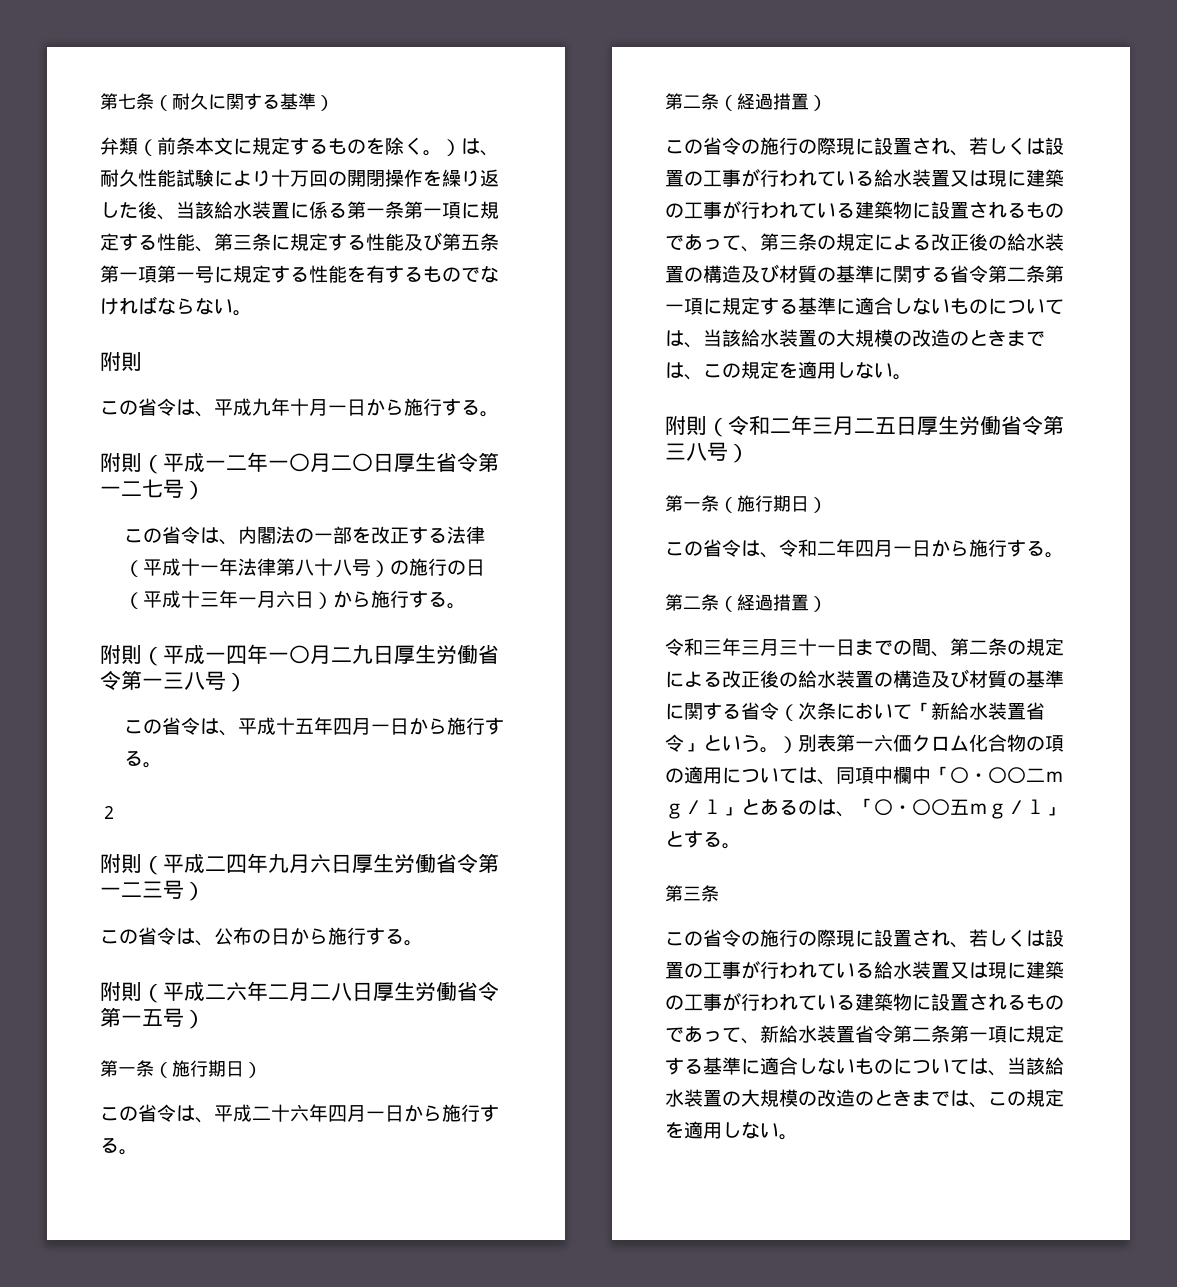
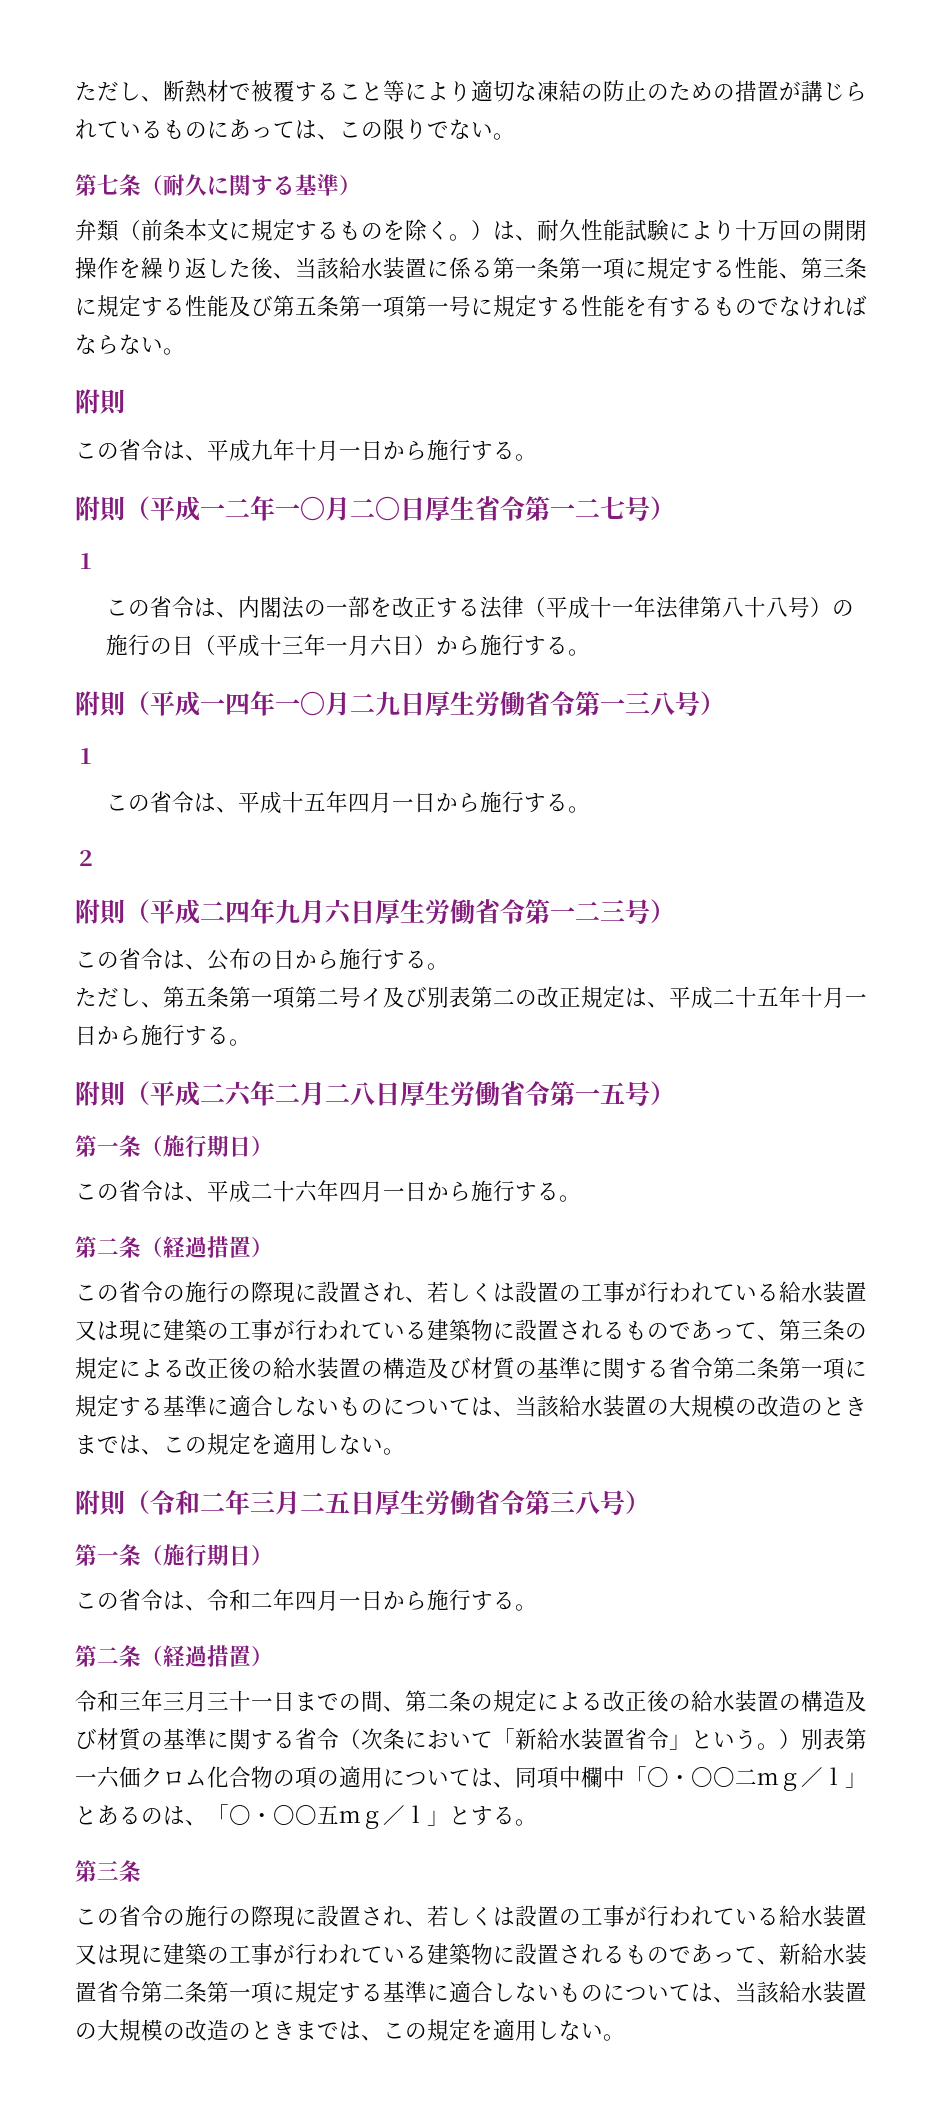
+ ただし、断熱材で被覆すること等により適切な凍結の防止のための措置が講じられているものにあっては、この限りでない。
  附則（平成一二年一〇月二〇日厚生省令第一二七号）
+ １
  附則（平成一四年一〇月二九日厚生労働省令第一三八号）
+ １
+ ただし、第五条第一項第二号イ及び別表第二の改正規定は、平成二十五年十月一日から施行する。

